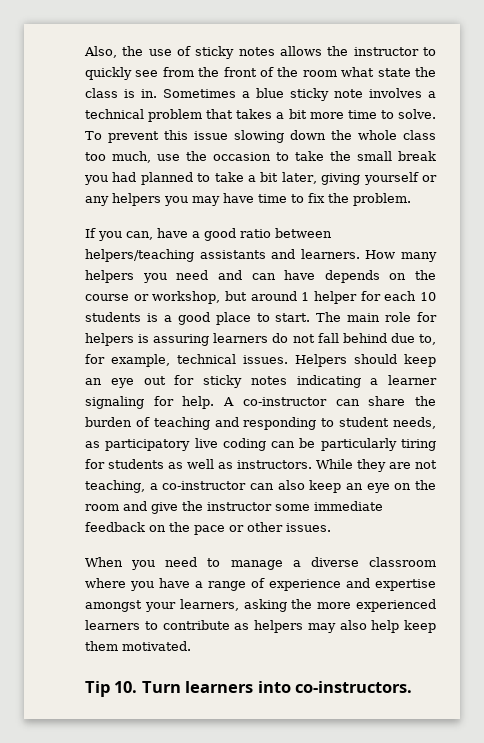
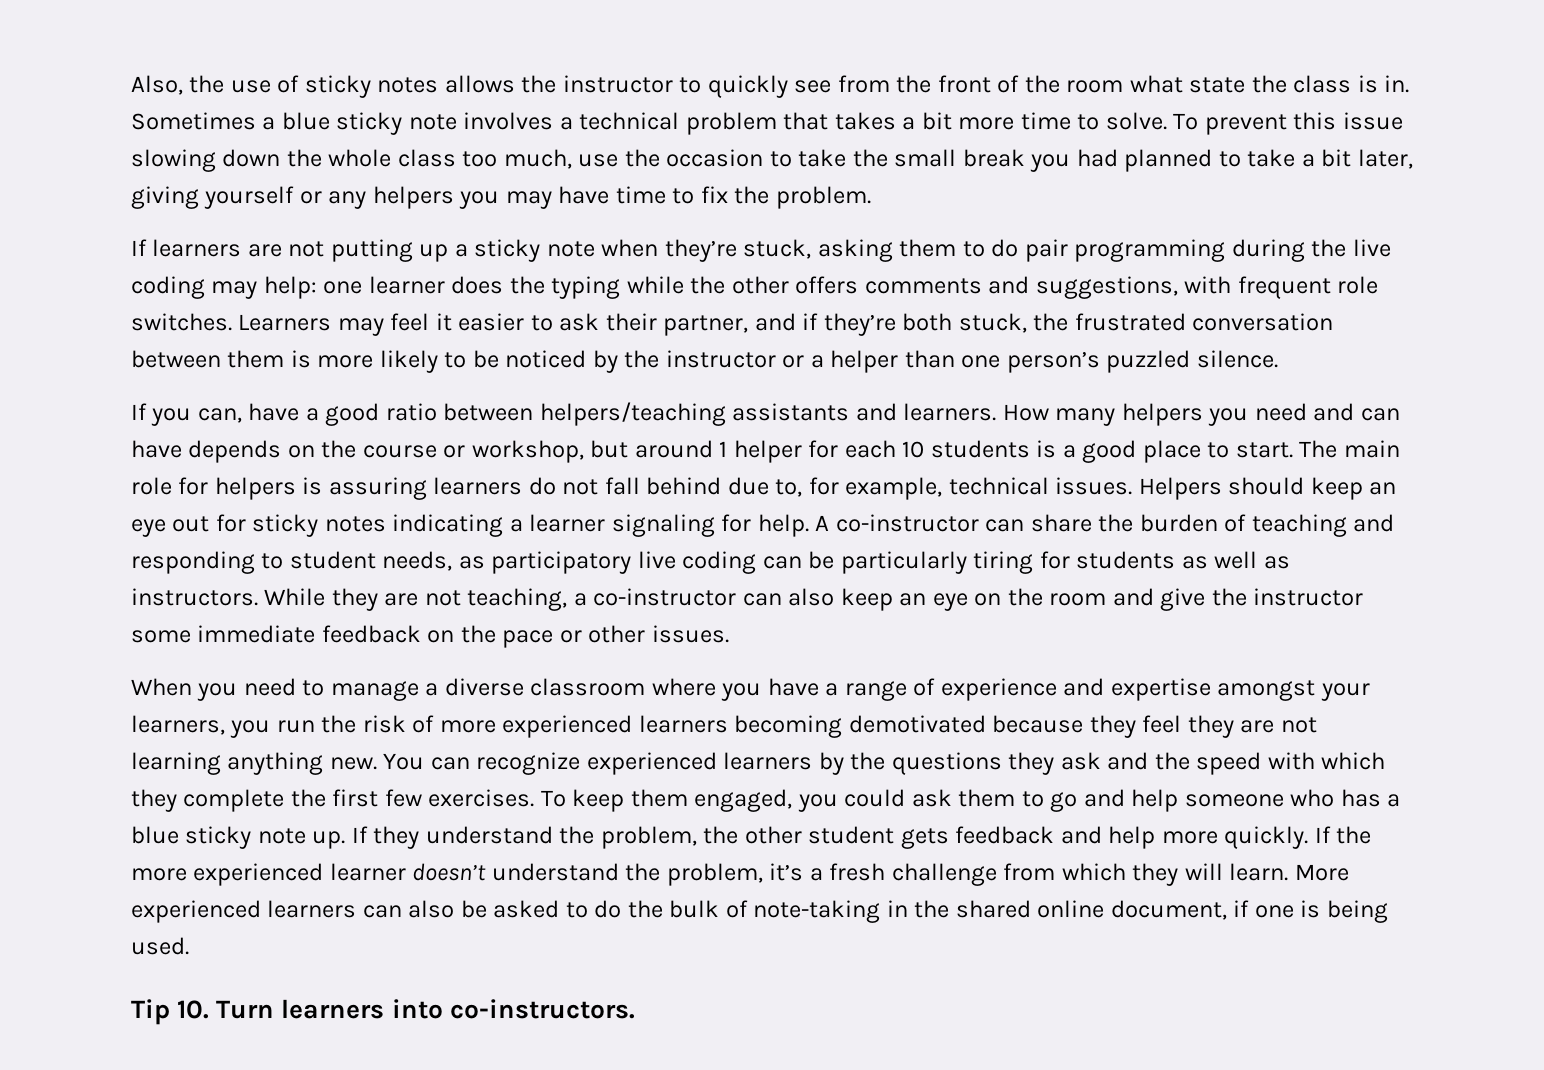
+ If learners are not putting up a sticky note when they’re stuck, asking them to do pair programming during the live coding may help: one learner does the typing while the other offers comments and suggestions, with frequent role switches. Learners may feel it easier to ask their partner, and if they’re both stuck, the frustrated conversation between them is more likely to be noticed by the instructor or a helper than one person’s puzzled silence.
- When you need to manage a diverse classroom where you have a range of experience and expertise amongst your learners, asking the more experienced learners to contribute as helpers may also help keep them motivated.
+ When you need to manage a diverse classroom where you have a range of experience and expertise amongst your learners, you run the risk of more experienced learners becoming demotivated because they feel they are not learning anything new. You can recognize experienced learners by the questions they ask and the speed with which they complete the first few exercises. To keep them engaged, you could ask them to go and help someone who has a blue sticky note up. If they understand the problem, the other student gets feedback and help more quickly. If the more experienced learner doesn’t understand the problem, it’s a fresh challenge from which they will learn. More experienced learners can also be asked to do the bulk of note-taking in the shared online document, if one is being used.

